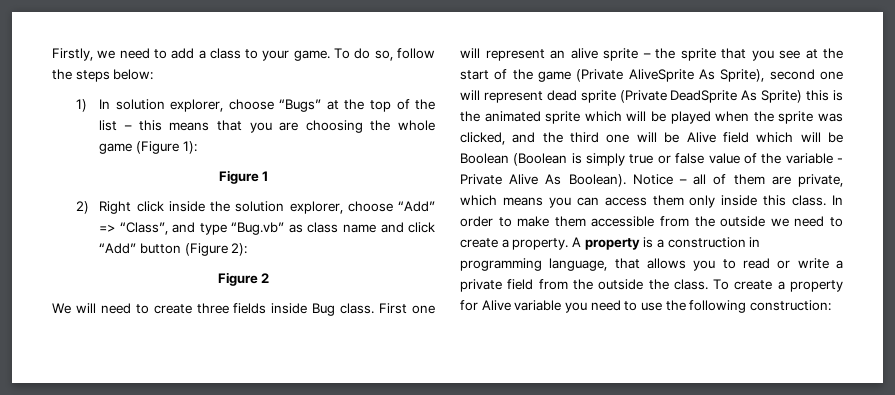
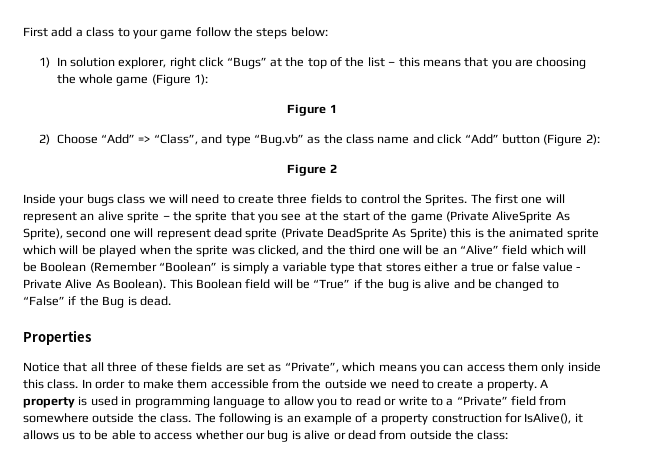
- Firstly, we need to add a class to your game. To do so, follow the steps below:
+ First add a class to your game follow the steps below:
- 1) In solution explorer, choose “Bugs” at the top of the list – this means that you are choosing the whole game (Figure 1):
+ 1) In solution explorer, right click “Bugs” at the top of the list – this means that you are choosing the whole game (Figure 1):
- 2) Right click inside the solution explorer, choose “Add” => “Class”, and type “Bug.vb” as class name and click “Add” button (Figure 2):
+ 2) Choose “Add” => “Class”, and type “Bug.vb” as the class name and click “Add” button (Figure 2):
- We will need to create three fields inside Bug class. First one will represent an alive sprite – the sprite that you see at the start of the game (Private AliveSprite As Sprite), second one will represent dead sprite (Private DeadSprite As Sprite) this is the animated sprite which will be played when the sprite was clicked, and the third one will be Alive field which will be Boolean (Boolean is simply true or false value of the variable - Private Alive As Boolean).
+ Inside your bugs class we will need to create three fields to control the Sprites. The first one will represent an alive sprite – the sprite that you see at the start of the game (Private AliveSprite As Sprite), second one will represent dead sprite (Private DeadSprite As Sprite) this is the animated sprite which will be played when the sprite was clicked, and the third one will be an “Alive” field which will be Boolean (Remember “Boolean” is simply a variable type that stores either a true or false value - Private Alive As Boolean).
- Notice – all of them are private, which means you can access them only inside this class.
+ This Boolean field will be “True” if the bug is alive and be changed to “False” if the Bug is dead.
+ Properties
+ Notice that all three of these fields are set as “Private”, which means you can access them only inside this class.
- A property is a construction in programming language, that allows you to read or write a private field from the outside the class.
+ A property is used in programming language to allow you to read or write to a “Private” field from somewhere outside the class.
- To create a property for Alive variable you need to use the following construction:
+ The following is an example of a property construction for IsAlive(), it allows us to be able to access whether our bug is alive or dead from outside the class:

